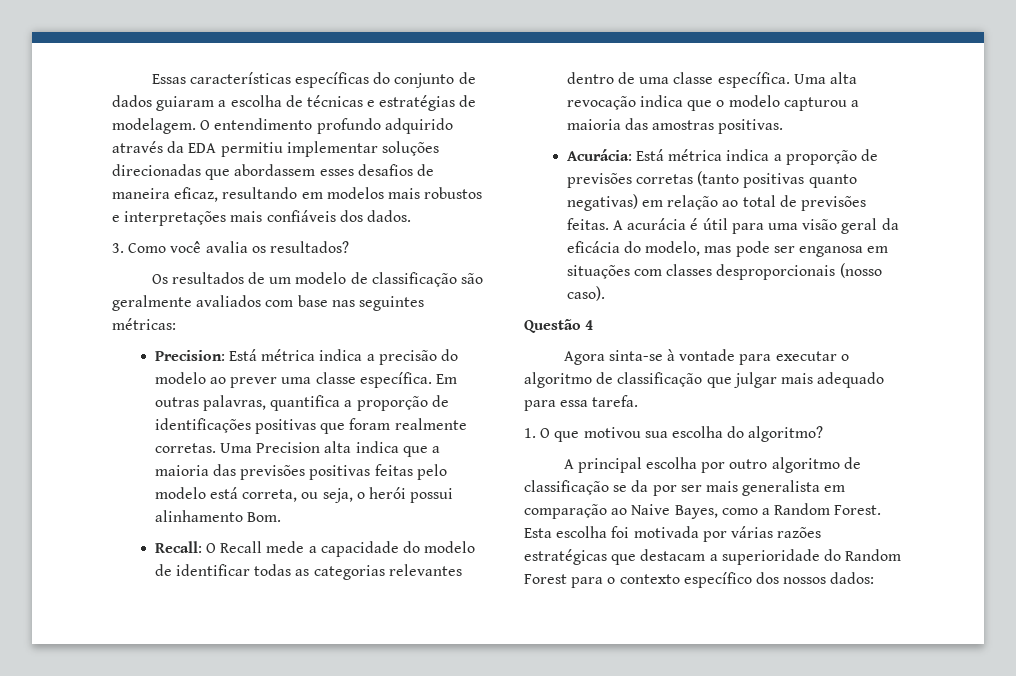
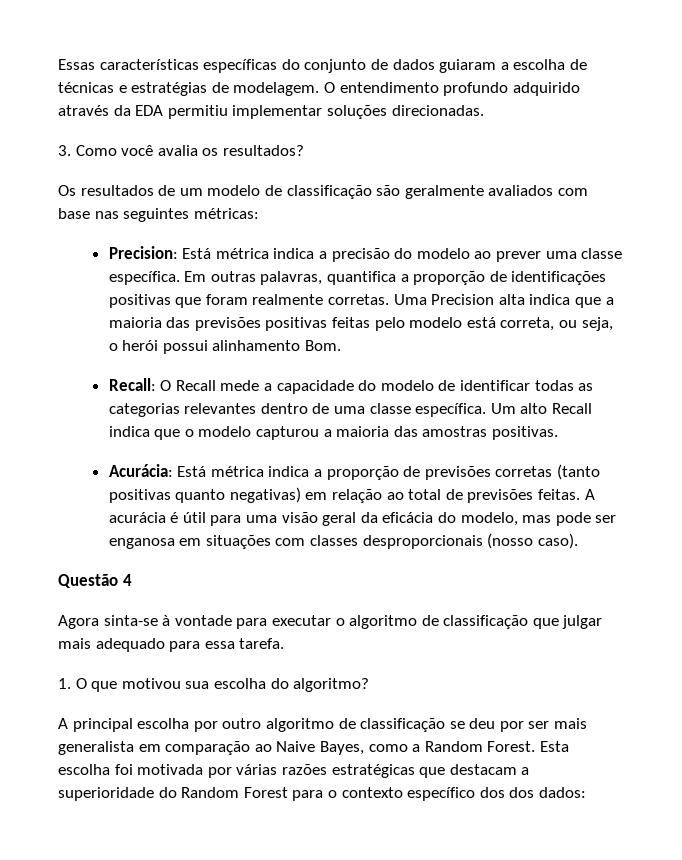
- O entendimento profundo adquirido através da EDA permitiu implementar soluções direcionadas que abordassem esses desafios de maneira eficaz, resultando em modelos mais robustos e interpretações mais confiáveis dos dados.
+ O entendimento profundo adquirido através da EDA permitiu implementar soluções direcionadas.
- Uma alta revocação indica que o modelo capturou a maioria das amostras positivas.
+ Um alto Recall indica que o modelo capturou a maioria das amostras positivas.
- A principal escolha por outro algoritmo de classificação se da por ser mais generalista em comparação ao Naive Bayes, como a Random Forest.
+ A principal escolha por outro algoritmo de classificação se deu por ser mais generalista em comparação ao Naive Bayes, como a Random Forest.
- Esta escolha foi motivada por várias razões estratégicas que destacam a superioridade do Random Forest para o contexto específico dos nossos dados:
+ Esta escolha foi motivada por várias razões estratégicas que destacam a superioridade do Random Forest para o contexto específico dos dos dados:

